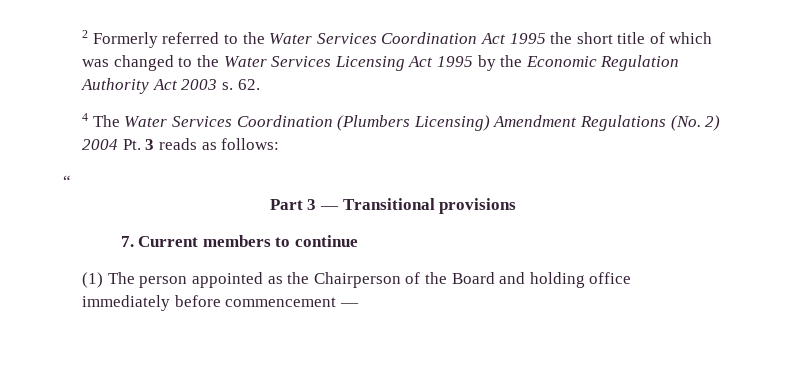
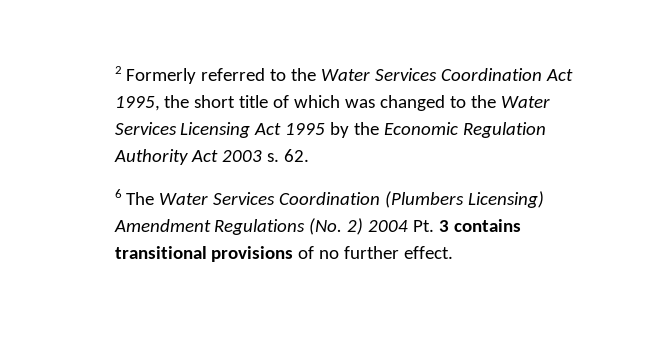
- 2 Formerly referred to the Water Services Coordination Act 1995 the short title of which was changed to the Water Services Licensing Act 1995 by the Economic Regulation Authority Act 2003 s.
+ 2 Formerly referred to the Water Services Coordination Act 1995, the short title of which was changed to the Water Services Licensing Act 1995 by the Economic Regulation Authority Act 2003 s.
- 4 The Water Services Coordination (Plumbers Licensing) Amendment Regulations (No. 2) 2004 Pt. 3 reads as follows:
- “
- Part 3 — Transitional provisions
- 7. Current members to continue
- (1) The person appointed as the Chairperson of the Board and holding office immediately before commencement —
+ 6 The Water Services Coordination (Plumbers Licensing) Amendment Regulations (No. 2) 2004 Pt. 3 contains transitional provisions of no further effect.

